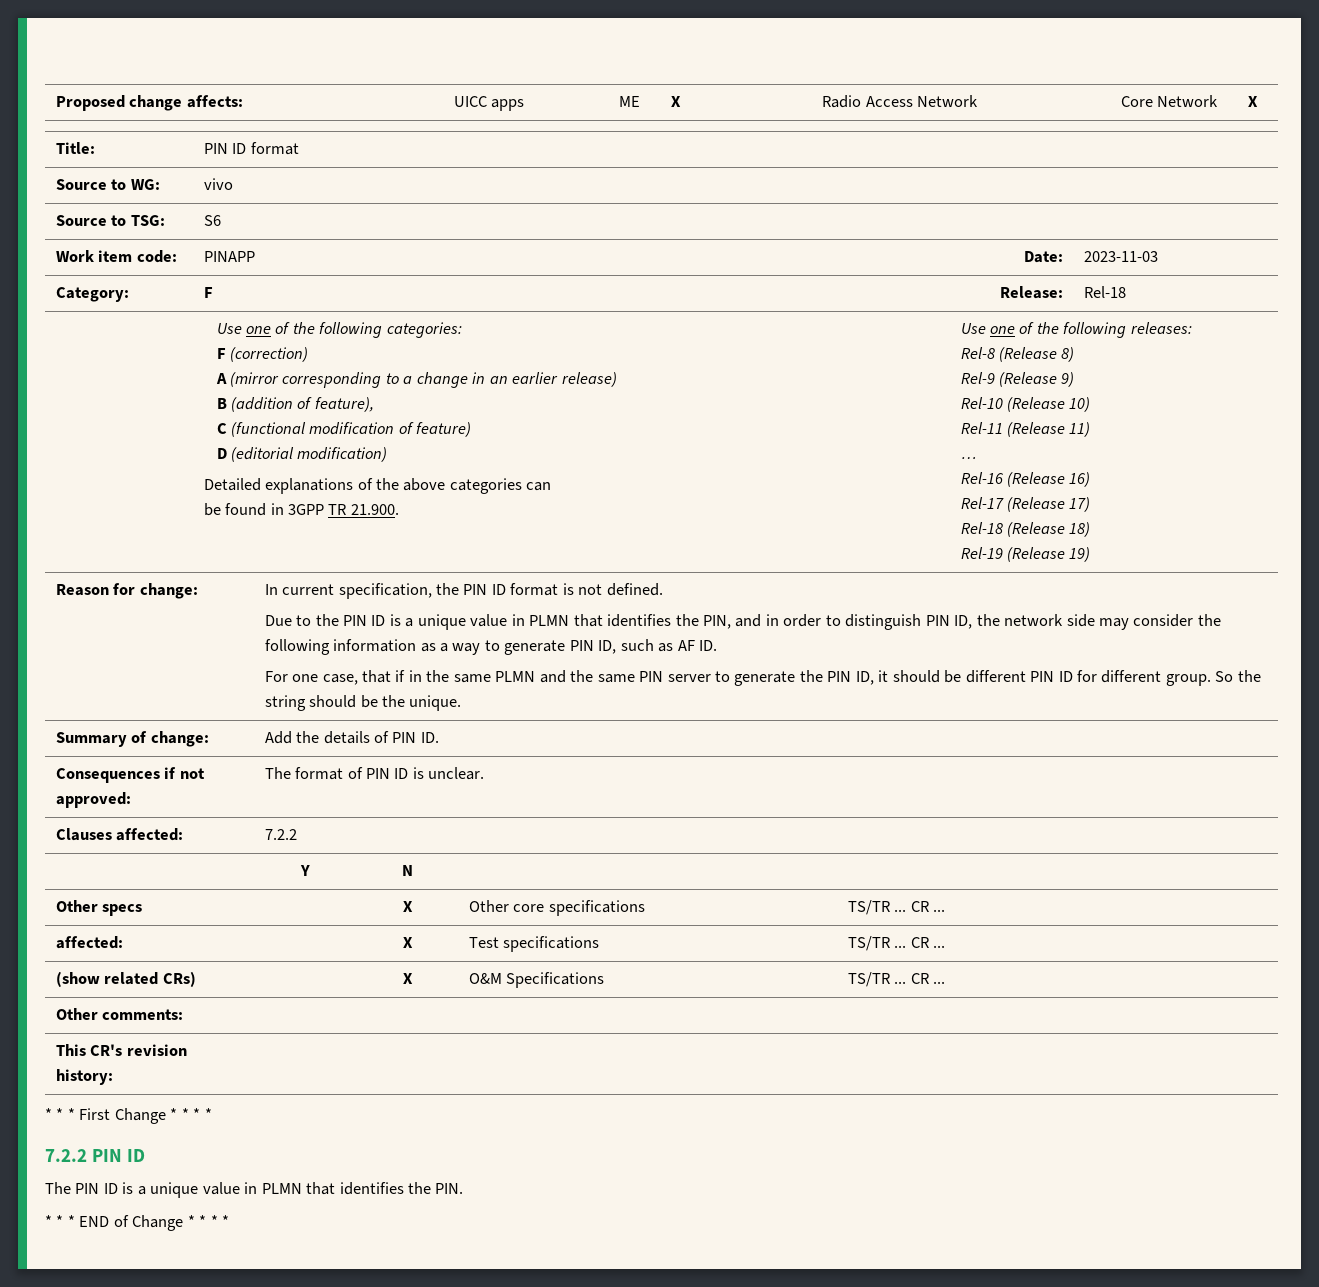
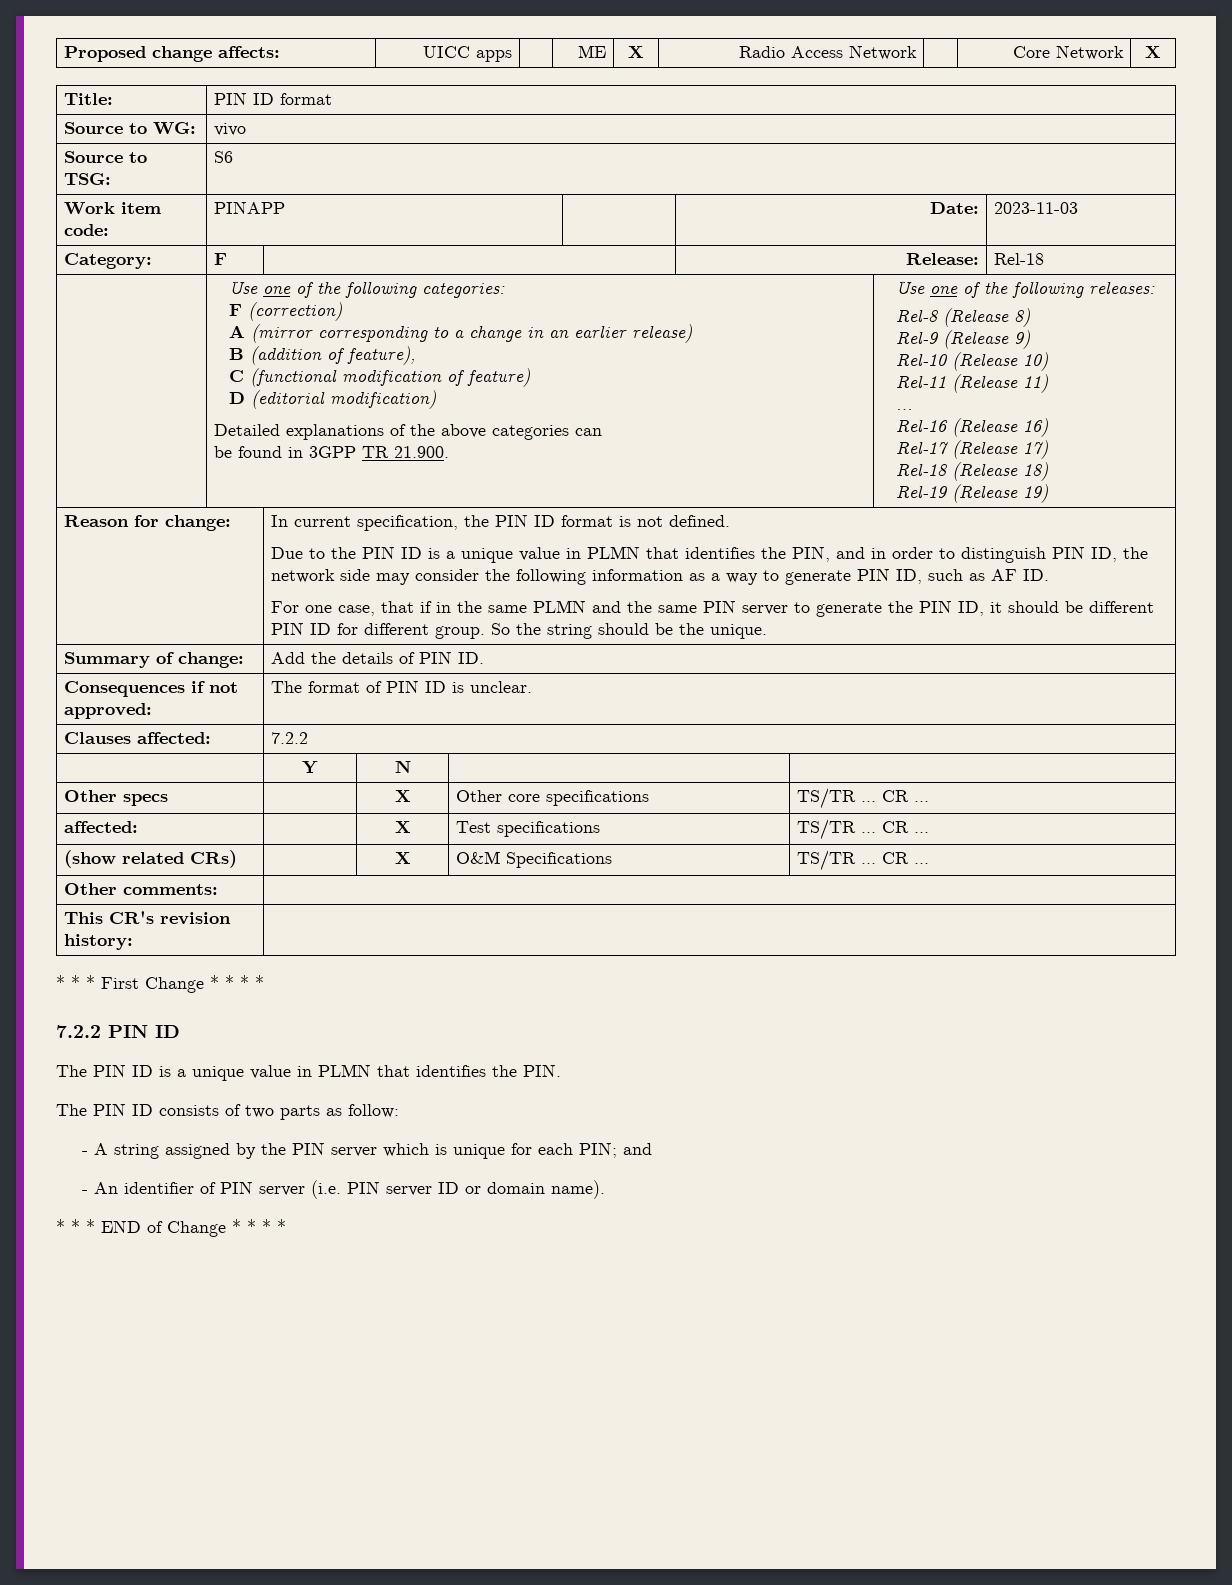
+ The PIN ID consists of two parts as follow:
+ - A string assigned by the PIN server which is unique for each PIN; and
+ - An identifier of PIN server (i.e. PIN server ID or domain name).

